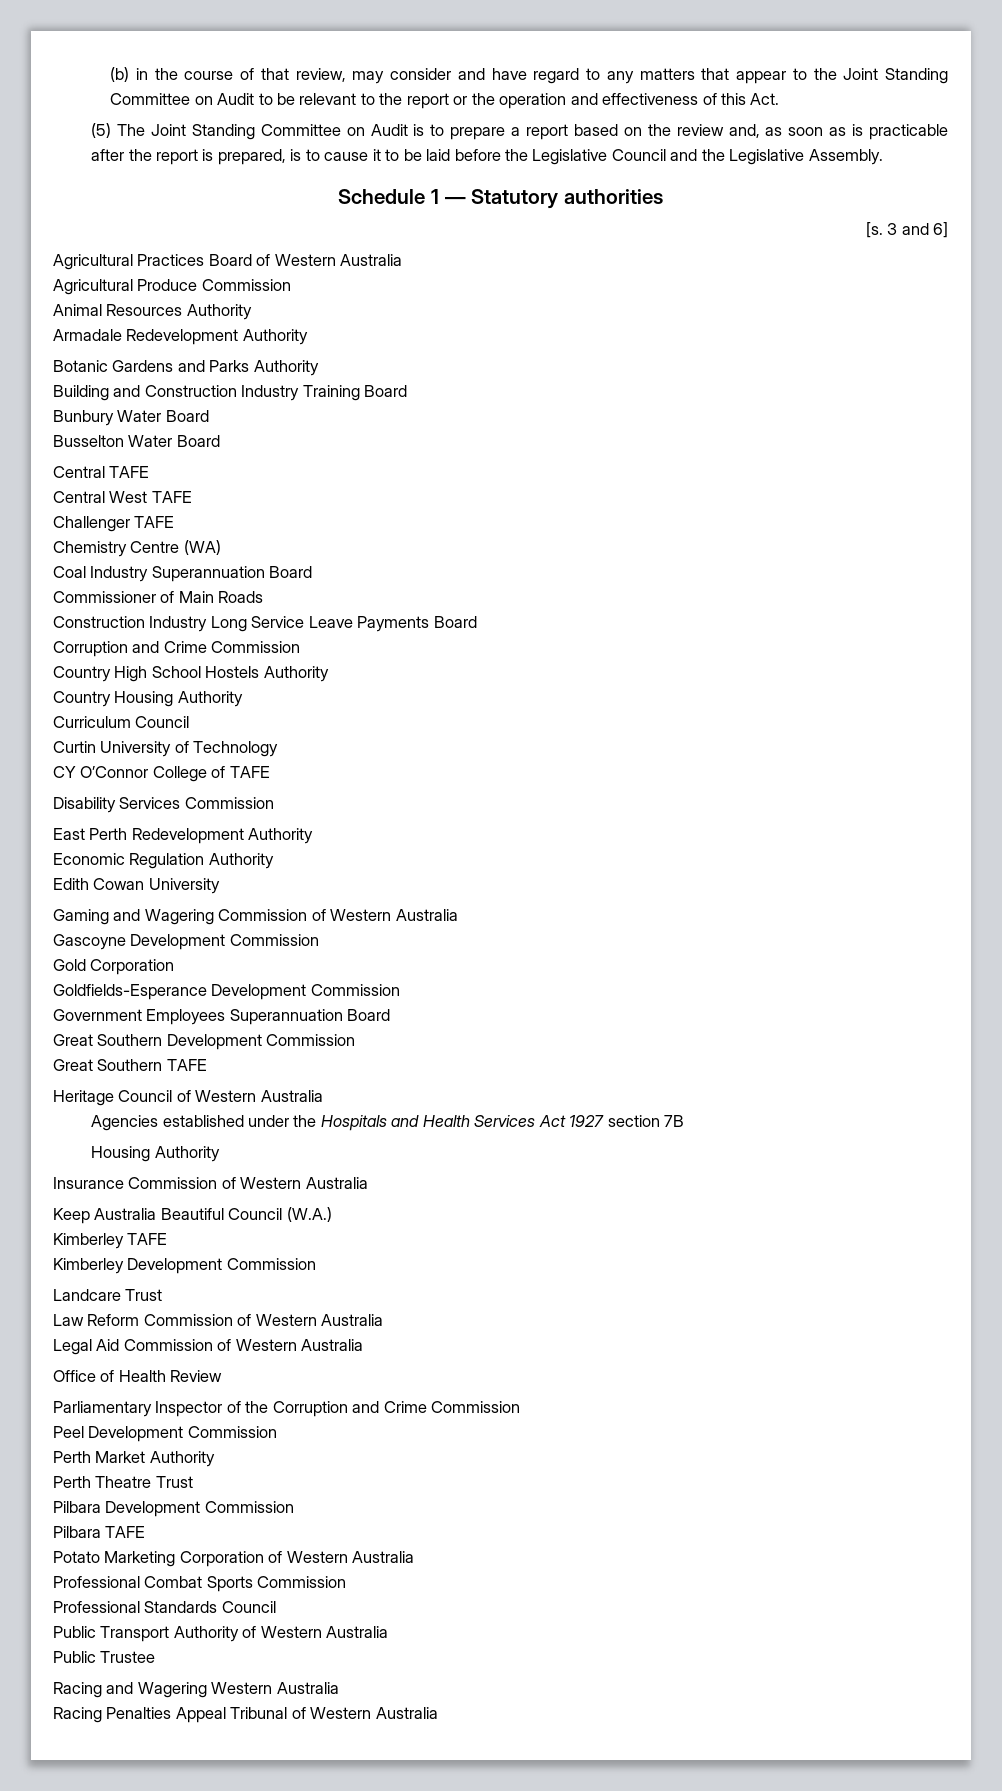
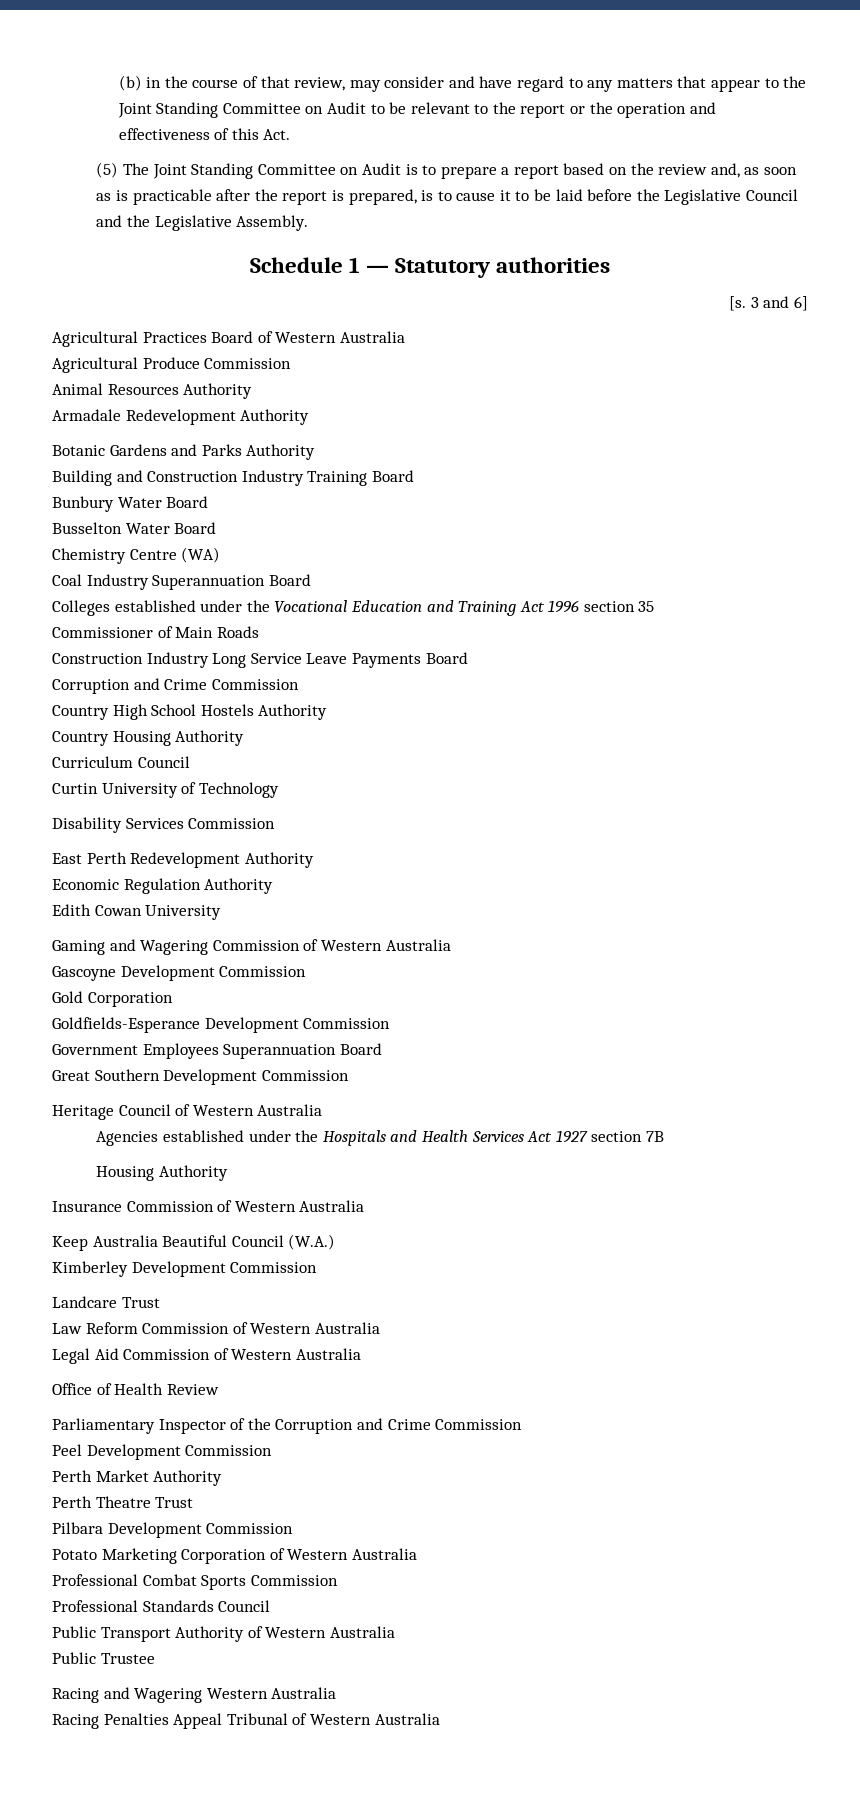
- Central TAFE
- Central West TAFE
- Challenger TAFE
+ Colleges established under the Vocational Education and Training Act 1996 section 35
- CY O’Connor College of TAFE
- Great Southern TAFE
- Kimberley TAFE
- Pilbara TAFE

